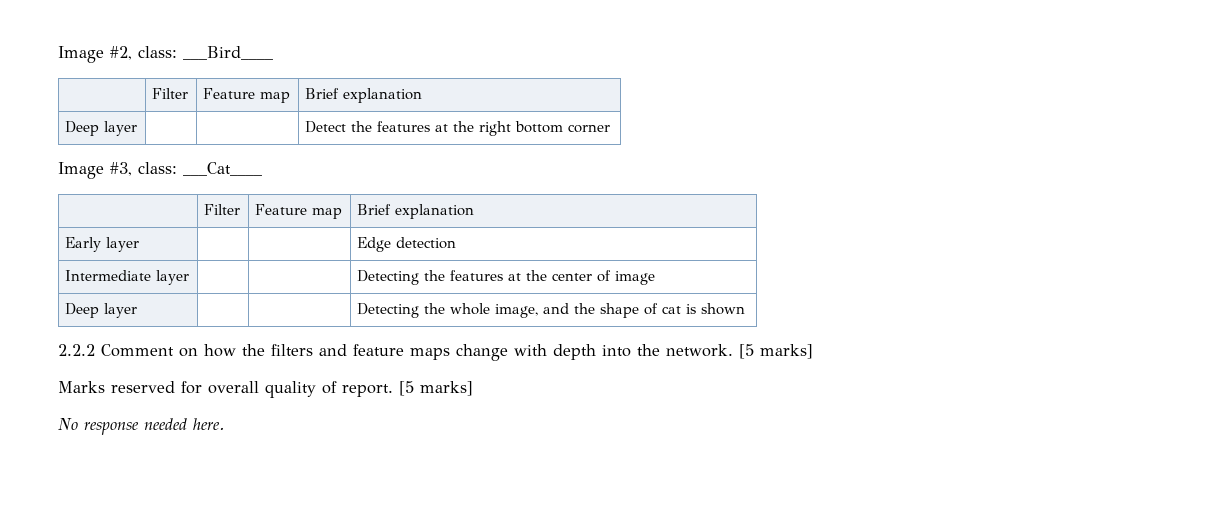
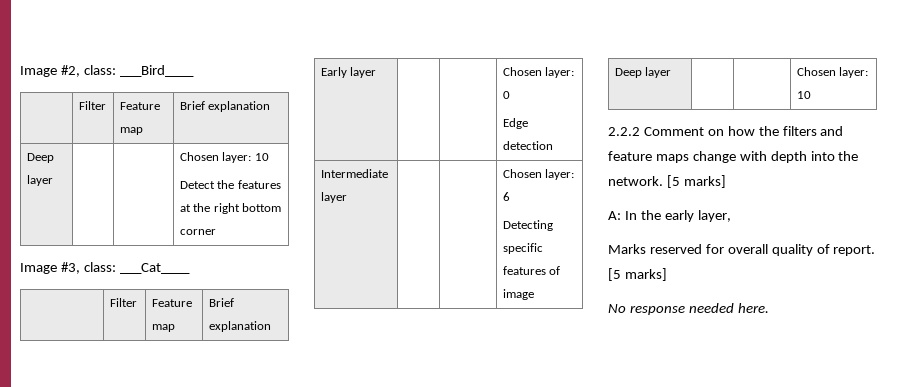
  Image #2, class: ___Bird____
  | Filter | Feature map | Brief explanation
- Deep layer | | | Detect the features at the right bottom corner
+ Deep layer | | | Chosen layer: 10
+ Detect the features at the right bottom corner
- Early layer | | | Edge detection
+ Early layer | | | Chosen layer: 0
+ Edge detection
- Intermediate layer | | | Detecting the features at the center of image
- Deep layer | | | Detecting the whole image, and the shape of cat is shown
+ Intermediate layer | | | Chosen layer: 6
+ Detecting specific features of image
+ Deep layer | | | Chosen layer: 10
+ A: In the early layer,

